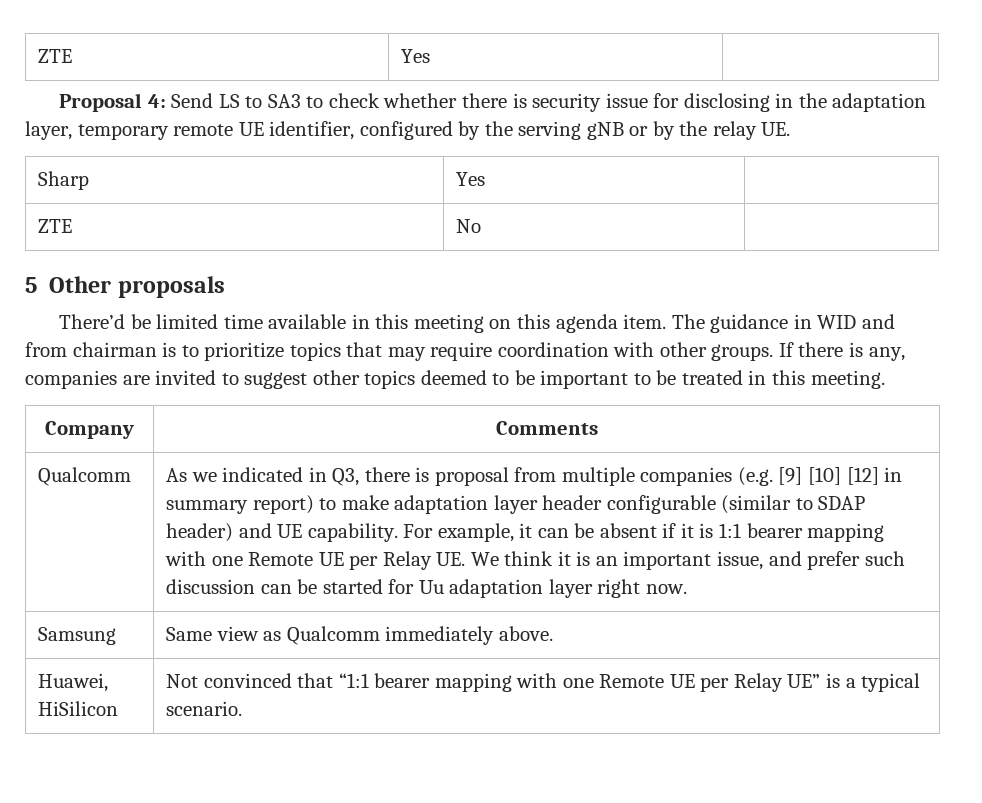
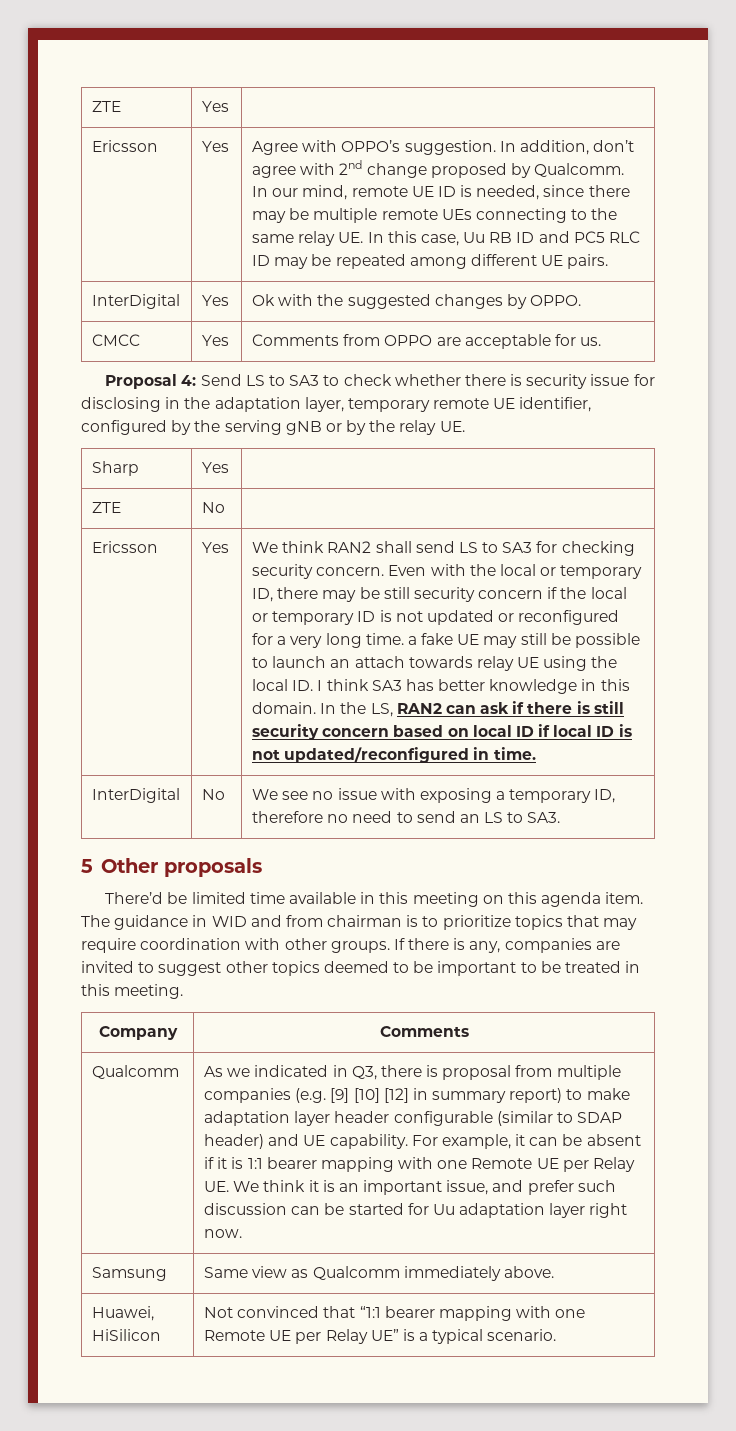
+ Ericsson | Yes | Agree with OPPO’s suggestion. In addition, don’t agree with 2nd change proposed by Qualcomm. In our mind, remote UE ID is needed, since there may be multiple remote UEs connecting to the same relay UE. In this case, Uu RB ID and PC5 RLC ID may be repeated among different UE pairs.
+ InterDigital | Yes | Ok with the suggested changes by OPPO.
+ CMCC | Yes | Comments from OPPO are acceptable for us.
+ Ericsson | Yes | We think RAN2 shall send LS to SA3 for checking security concern. Even with the local or temporary ID, there may be still security concern if the local or temporary ID is not updated or reconfigured for a very long time. a fake UE may still be possible to launch an attach towards relay UE using the local ID. I think SA3 has better knowledge in this domain. In the LS, RAN2 can ask if there is still security concern based on local ID if local ID is not updated/reconfigured in time.
+ InterDigital | No | We see no issue with exposing a temporary ID, therefore no need to send an LS to SA3.

